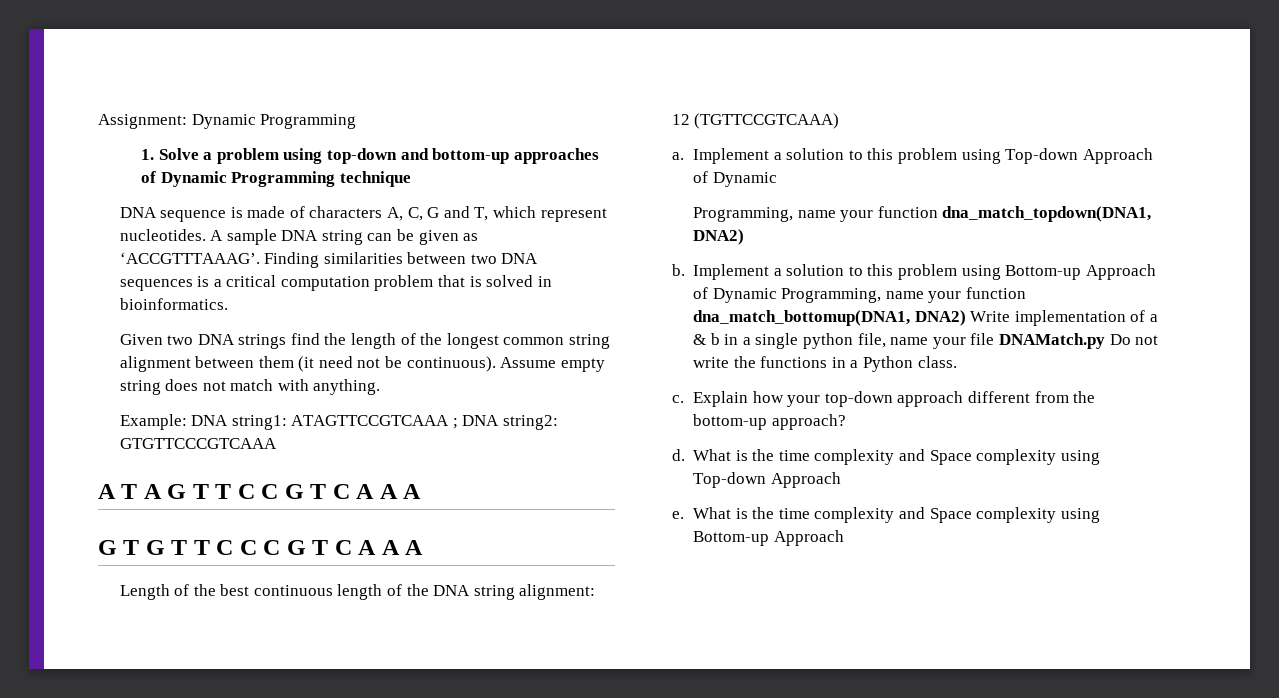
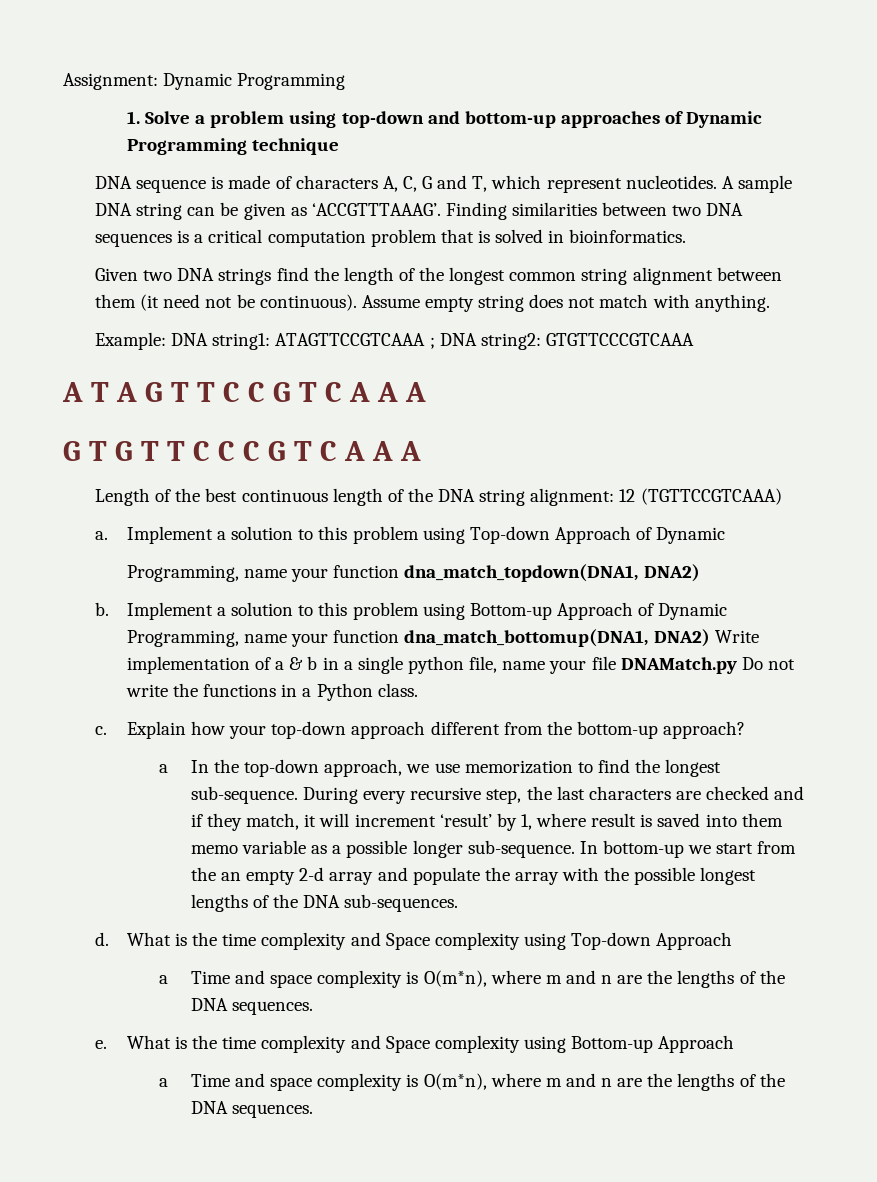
+ a In the top-down approach, we use memorization to find the longest sub-sequence. During every recursive step, the last characters are checked and if they match, it will increment ‘result’ by 1, where result is saved into them memo variable as a possible longer sub-sequence. In bottom-up we start from the an empty 2-d array and populate the array with the possible longest lengths of the DNA sub-sequences.
  What is the time complexity and Space complexity using Top-down Approach
+ a Time and space complexity is O(m*n), where m and n are the lengths of the DNA sequences.
  What is the time complexity and Space complexity using Bottom-up Approach
+ a Time and space complexity is O(m*n), where m and n are the lengths of the DNA sequences.

